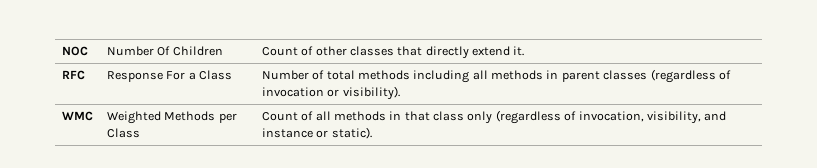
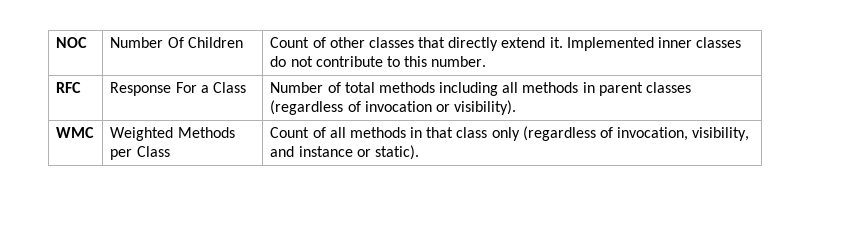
- NOC | Number Of Children | Count of other classes that directly extend it.
+ NOC | Number Of Children | Count of other classes that directly extend it. Implemented inner classes do not contribute to this number.

